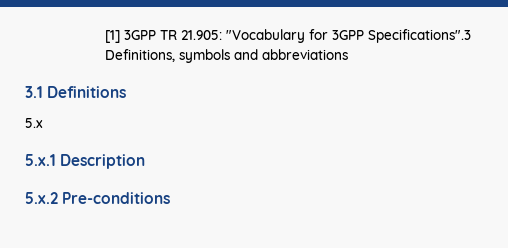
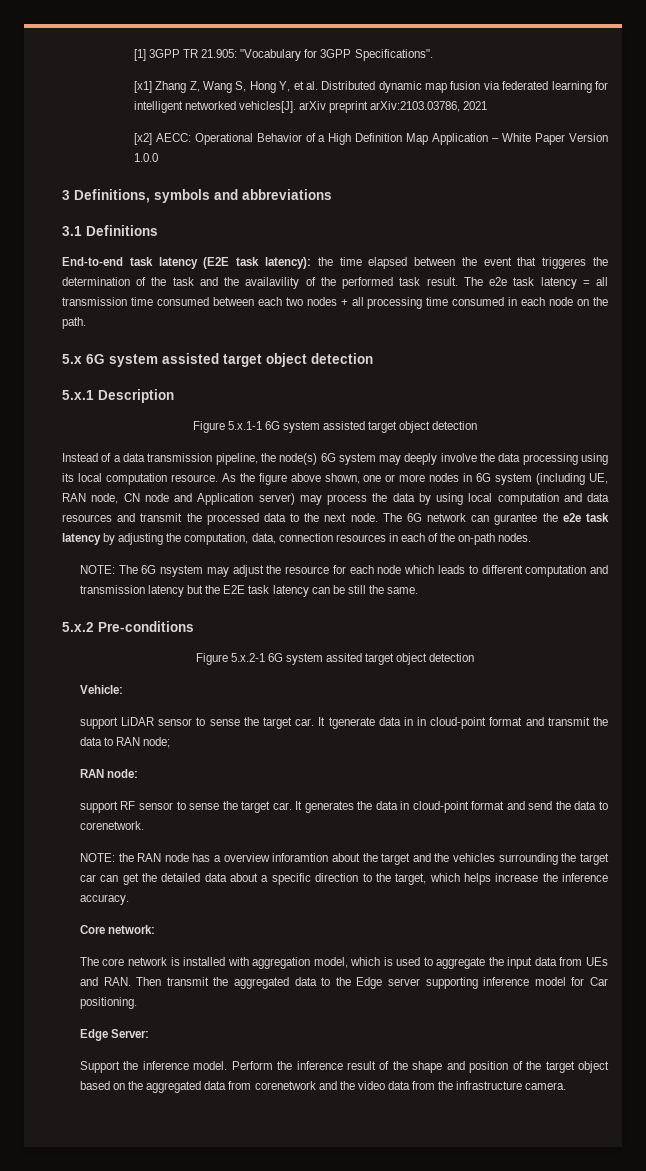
- [1] 3GPP TR 21.905: "Vocabulary for 3GPP Specifications".3 Definitions, symbols and abbreviations
+ [1] 3GPP TR 21.905: "Vocabulary for 3GPP Specifications".
+ [x1] Zhang Z, Wang S, Hong Y, et al. Distributed dynamic map fusion via federated learning for intelligent networked vehicles[J]. arXiv preprint arXiv:2103.03786, 2021
+ [x2] AECC: Operational Behavior of a High Definition Map Application – White Paper Version 1.0.0
+ 3 Definitions, symbols and abbreviations
- 5.x
+ End-to-end task latency (E2E task latency): the time elapsed between the event that triggeres the determination of the task and the availavility of the performed task result. The e2e task latency = all transmission time consumed between each two nodes + all processing time consumed in each node on the path.
+ 5.x 6G system assisted target object detection
  5.x.1 Description
+ Figure 5.x.1-1 6G system assisted target object detection
+ Instead of a data transmission pipeline, the node(s) 6G system may deeply involve the data processing using its local computation resource. As the figure above shown, one or more nodes in 6G system (including UE, RAN node, CN node and Application server) may process the data by using local computation and data resources and transmit the processed data to the next node. The 6G network can gurantee the e2e task latency by adjusting the computation, data, connection resources in each of the on-path nodes.
+ NOTE: The 6G nsystem may adjust the resource for each node which leads to different computation and transmission latency but the E2E task latency can be still the same.
  5.x.2 Pre-conditions
+ Figure 5.x.2-1 6G system assited target object detection
+ Vehicle:
+ support LiDAR sensor to sense the target car. It tgenerate data in in cloud-point format and transmit the data to RAN node;
+ RAN node:
+ support RF sensor to sense the target car. It generates the data in cloud-point format and send the data to corenetwork.
+ NOTE: the RAN node has a overview inforamtion about the target and the vehicles surrounding the target car can get the detailed data about a specific direction to the target, which helps increase the inference accuracy.
+ Core network:
+ The core network is installed with aggregation model, which is used to aggregate the input data from UEs and RAN. Then transmit the aggregated data to the Edge server supporting inference model for Car positioning.
+ Edge Server:
+ Support the inference model. Perform the inference result of the shape and position of the target object based on the aggregated data from corenetwork and the video data from the infrastructure camera.

